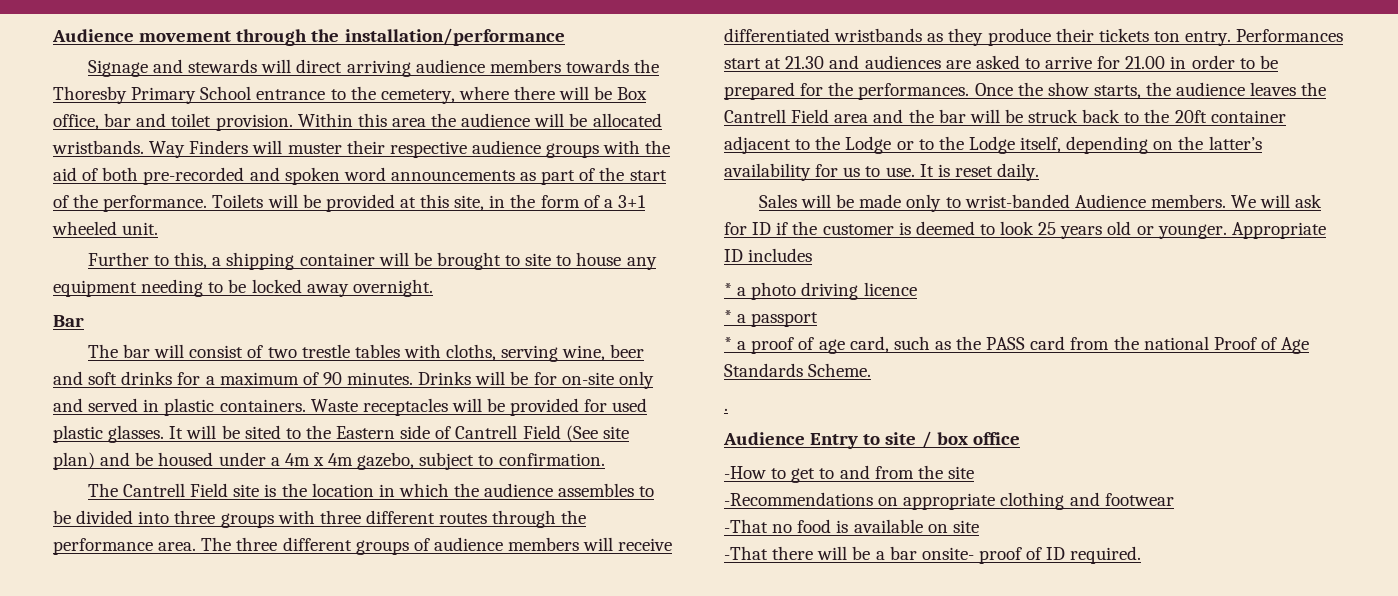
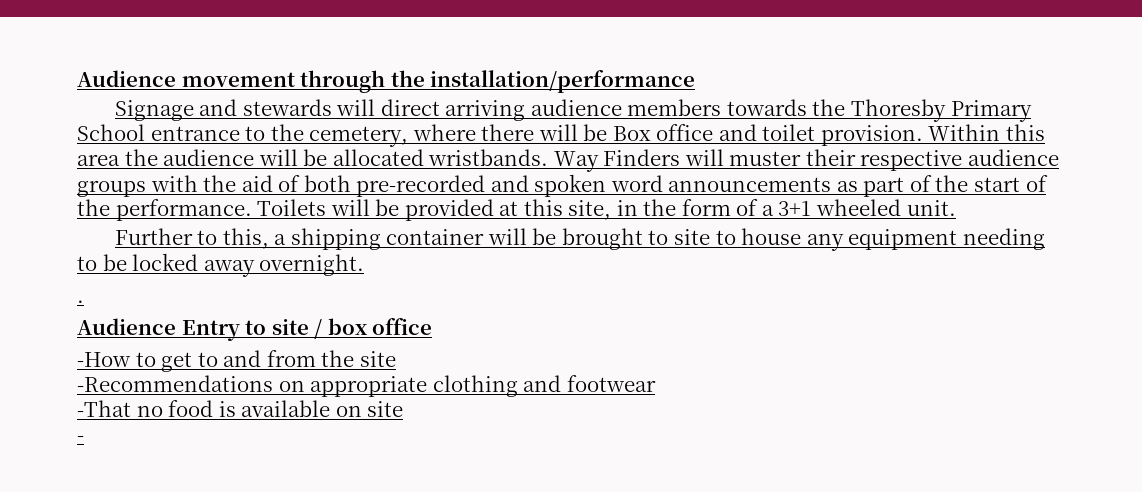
- Signage and stewards will direct arriving audience members towards the Thoresby Primary School entrance to the cemetery, where there will be Box office, bar and toilet provision.
+ Signage and stewards will direct arriving audience members towards the Thoresby Primary School entrance to the cemetery, where there will be Box office and toilet provision.
- Bar
- The bar will consist of two trestle tables with cloths, serving wine, beer and soft drinks for a maximum of 90 minutes. Drinks will be for on-site only and served in plastic containers. Waste receptacles will be provided for used plastic glasses. It will be sited to the Eastern side of Cantrell Field (See site plan) and be housed under a 4m x 4m gazebo, subject to confirmation.
- The Cantrell Field site is the location in which the audience assembles to be divided into three groups with three different routes through the performance area. The three different groups of audience members will receive differentiated wristbands as they produce their tickets ton entry. Performances start at 21.30 and audiences are asked to arrive for 21.00 in order to be prepared for the performances. Once the show starts, the audience leaves the Cantrell Field area and the bar will be struck back to the 20ft container adjacent to the Lodge or to the Lodge itself, depending on the latter’s availability for us to use. It is reset daily.
- Sales will be made only to wrist-banded Audience members. We will ask for ID if the customer is deemed to look 25 years old or younger. Appropriate ID includes
- * a photo driving licence
- * a passport
- * a proof of age card, such as the PASS card from the national Proof of Age Standards Scheme.
- -That there will be a bar onsite- proof of ID required.
+ -

